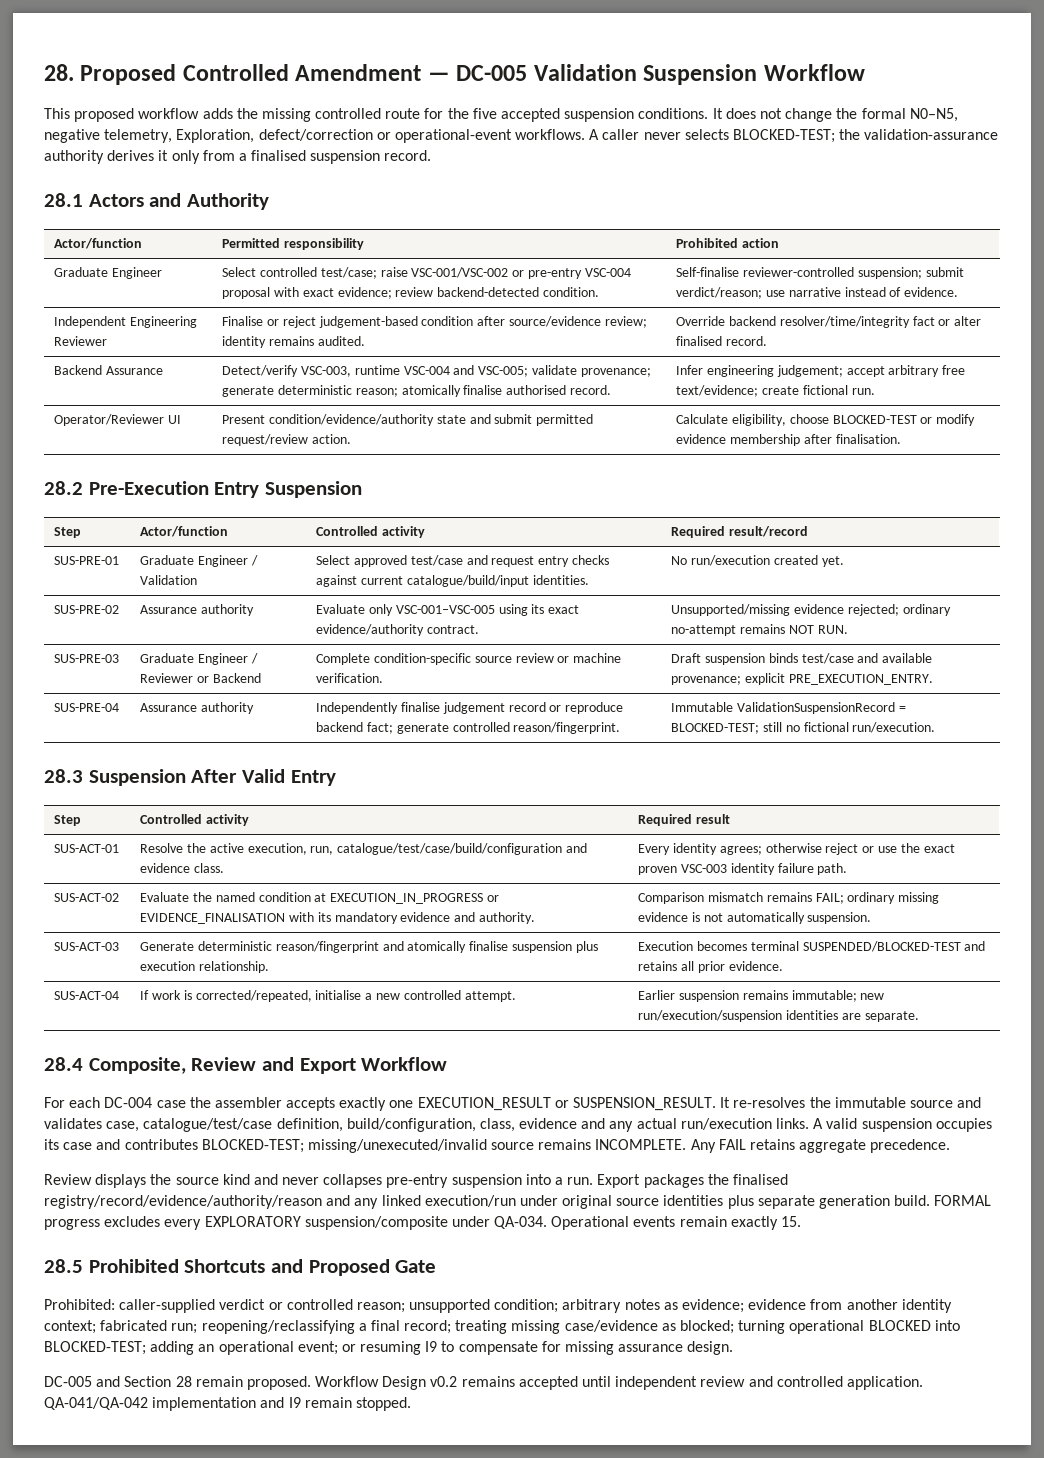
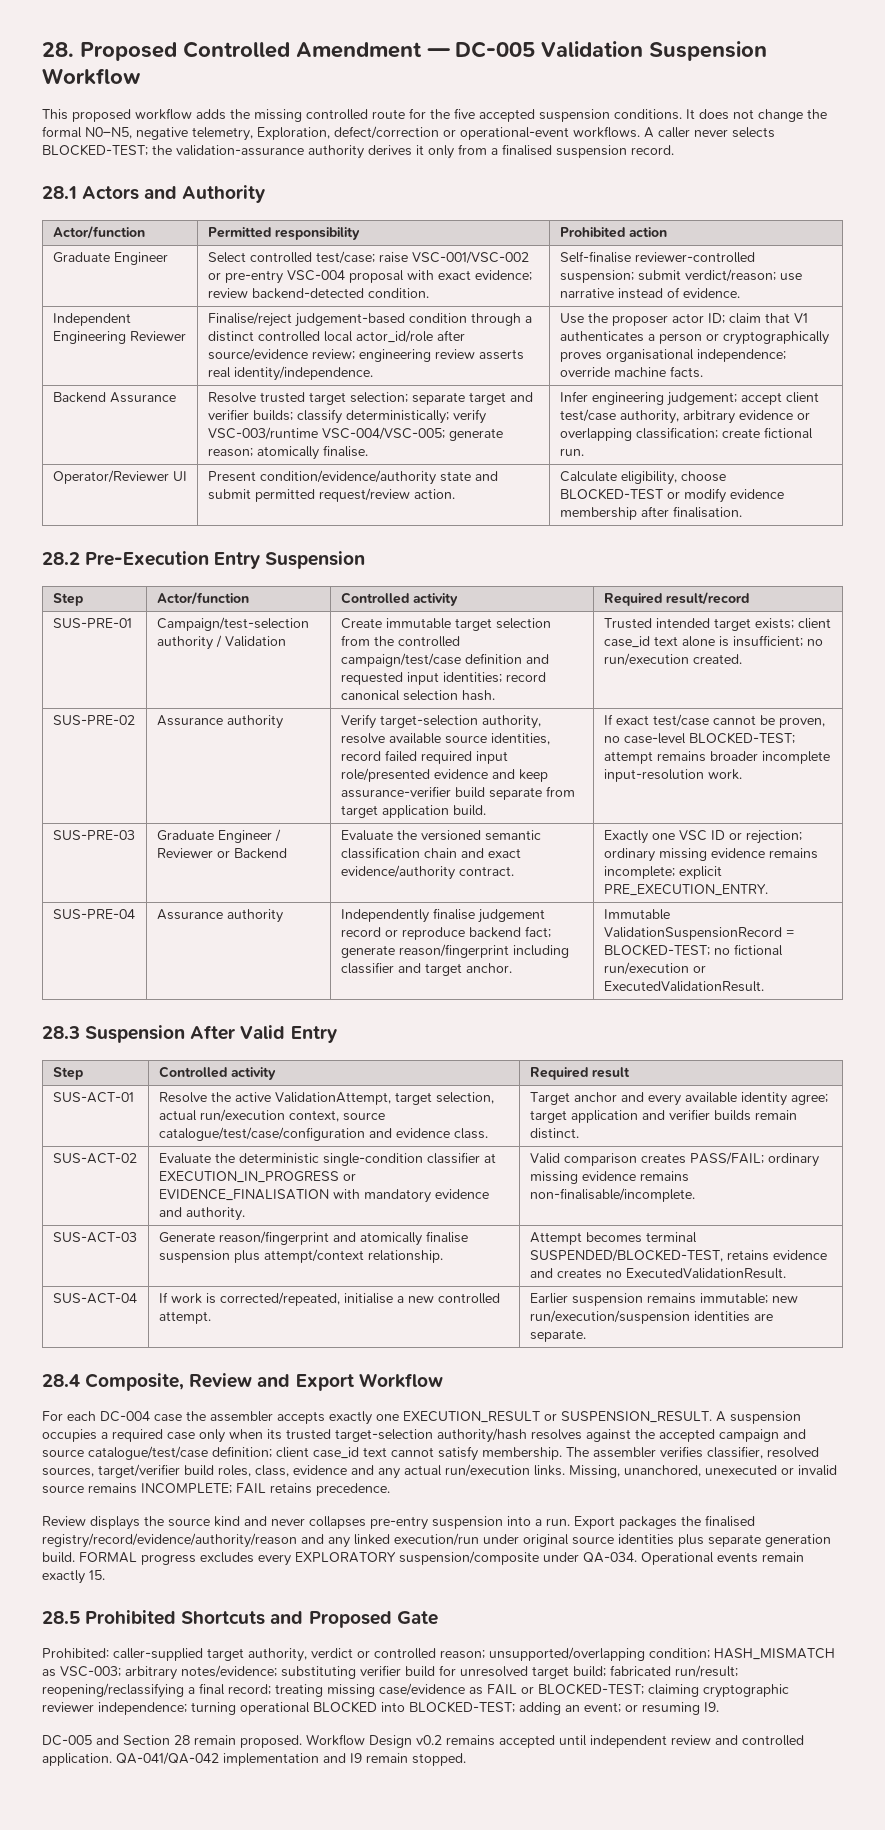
- Independent Engineering Reviewer | Finalise or reject judgement-based condition after source/evidence review; identity remains audited. | Override backend resolver/time/integrity fact or alter finalised record.
- Backend Assurance | Detect/verify VSC-003, runtime VSC-004 and VSC-005; validate provenance; generate deterministic reason; atomically finalise authorised record. | Infer engineering judgement; accept arbitrary free text/evidence; create fictional run.
+ Independent Engineering Reviewer | Finalise/reject judgement-based condition through a distinct controlled local actor_id/role after source/evidence review; engineering review asserts real identity/independence. | Use the proposer actor ID; claim that V1 authenticates a person or cryptographically proves organisational independence; override machine facts.
+ Backend Assurance | Resolve trusted target selection; separate target and verifier builds; classify deterministically; verify VSC-003/runtime VSC-004/VSC-005; generate reason; atomically finalise. | Infer engineering judgement; accept client test/case authority, arbitrary evidence or overlapping classification; create fictional run.
- SUS-PRE-01 | Graduate Engineer / Validation | Select approved test/case and request entry checks against current catalogue/build/input identities. | No run/execution created yet.
- SUS-PRE-02 | Assurance authority | Evaluate only VSC-001–VSC-005 using its exact evidence/authority contract. | Unsupported/missing evidence rejected; ordinary no-attempt remains NOT RUN.
+ SUS-PRE-01 | Campaign/test-selection authority / Validation | Create immutable target selection from the controlled campaign/test/case definition and requested input identities; record canonical selection hash. | Trusted intended target exists; client case_id text alone is insufficient; no run/execution created.
+ SUS-PRE-02 | Assurance authority | Verify target-selection authority, resolve available source identities, record failed required input role/presented evidence and keep assurance-verifier build separate from target application build. | If exact test/case cannot be proven, no case-level BLOCKED-TEST; attempt remains broader incomplete input-resolution work.
- SUS-PRE-03 | Graduate Engineer / Reviewer or Backend | Complete condition-specific source review or machine verification. | Draft suspension binds test/case and available provenance; explicit PRE_EXECUTION_ENTRY.
+ SUS-PRE-03 | Graduate Engineer / Reviewer or Backend | Evaluate the versioned semantic classification chain and exact evidence/authority contract. | Exactly one VSC ID or rejection; ordinary missing evidence remains incomplete; explicit PRE_EXECUTION_ENTRY.
- SUS-PRE-04 | Assurance authority | Independently finalise judgement record or reproduce backend fact; generate controlled reason/fingerprint. | Immutable ValidationSuspensionRecord = BLOCKED-TEST; still no fictional run/execution.
+ SUS-PRE-04 | Assurance authority | Independently finalise judgement record or reproduce backend fact; generate reason/fingerprint including classifier and target anchor. | Immutable ValidationSuspensionRecord = BLOCKED-TEST; no fictional run/execution or ExecutedValidationResult.
- SUS-ACT-01 | Resolve the active execution, run, catalogue/test/case/build/configuration and evidence class. | Every identity agrees; otherwise reject or use the exact proven VSC-003 identity failure path.
+ SUS-ACT-01 | Resolve the active ValidationAttempt, target selection, actual run/execution context, source catalogue/test/case/configuration and evidence class. | Target anchor and every available identity agree; target application and verifier builds remain distinct.
- SUS-ACT-02 | Evaluate the named condition at EXECUTION_IN_PROGRESS or EVIDENCE_FINALISATION with its mandatory evidence and authority. | Comparison mismatch remains FAIL; ordinary missing evidence is not automatically suspension.
+ SUS-ACT-02 | Evaluate the deterministic single-condition classifier at EXECUTION_IN_PROGRESS or EVIDENCE_FINALISATION with mandatory evidence and authority. | Valid comparison creates PASS/FAIL; ordinary missing evidence remains non-finalisable/incomplete.
- SUS-ACT-03 | Generate deterministic reason/fingerprint and atomically finalise suspension plus execution relationship. | Execution becomes terminal SUSPENDED/BLOCKED-TEST and retains all prior evidence.
+ SUS-ACT-03 | Generate reason/fingerprint and atomically finalise suspension plus attempt/context relationship. | Attempt becomes terminal SUSPENDED/BLOCKED-TEST, retains evidence and creates no ExecutedValidationResult.
- It re-resolves the immutable source and validates case, catalogue/test/case definition, build/configuration, class, evidence and any actual run/execution links.
+ A suspension occupies a required case only when its trusted target-selection authority/hash resolves against the accepted campaign and source catalogue/test/case definition; client case_id text cannot satisfy membership. The assembler verifies classifier, resolved sources, target/verifier build roles, class, evidence and any actual run/execution links.
- A valid suspension occupies its case and contributes BLOCKED-TEST; missing/unexecuted/invalid source remains INCOMPLETE. Any FAIL retains aggregate precedence.
+ Missing, unanchored, unexecuted or invalid source remains INCOMPLETE; FAIL retains precedence.
- Prohibited: caller-supplied verdict or controlled reason; unsupported condition; arbitrary notes as evidence; evidence from another identity context; fabricated run; reopening/reclassifying a final record; treating missing case/evidence as blocked; turning operational BLOCKED into BLOCKED-TEST; adding an operational event; or resuming I9 to compensate for missing assurance design.
+ Prohibited: caller-supplied target authority, verdict or controlled reason; unsupported/overlapping condition; HASH_MISMATCH as VSC-003; arbitrary notes/evidence; substituting verifier build for unresolved target build; fabricated run/result; reopening/reclassifying a final record; treating missing case/evidence as FAIL or BLOCKED-TEST; claiming cryptographic reviewer independence; turning operational BLOCKED into BLOCKED-TEST; adding an event; or resuming I9.

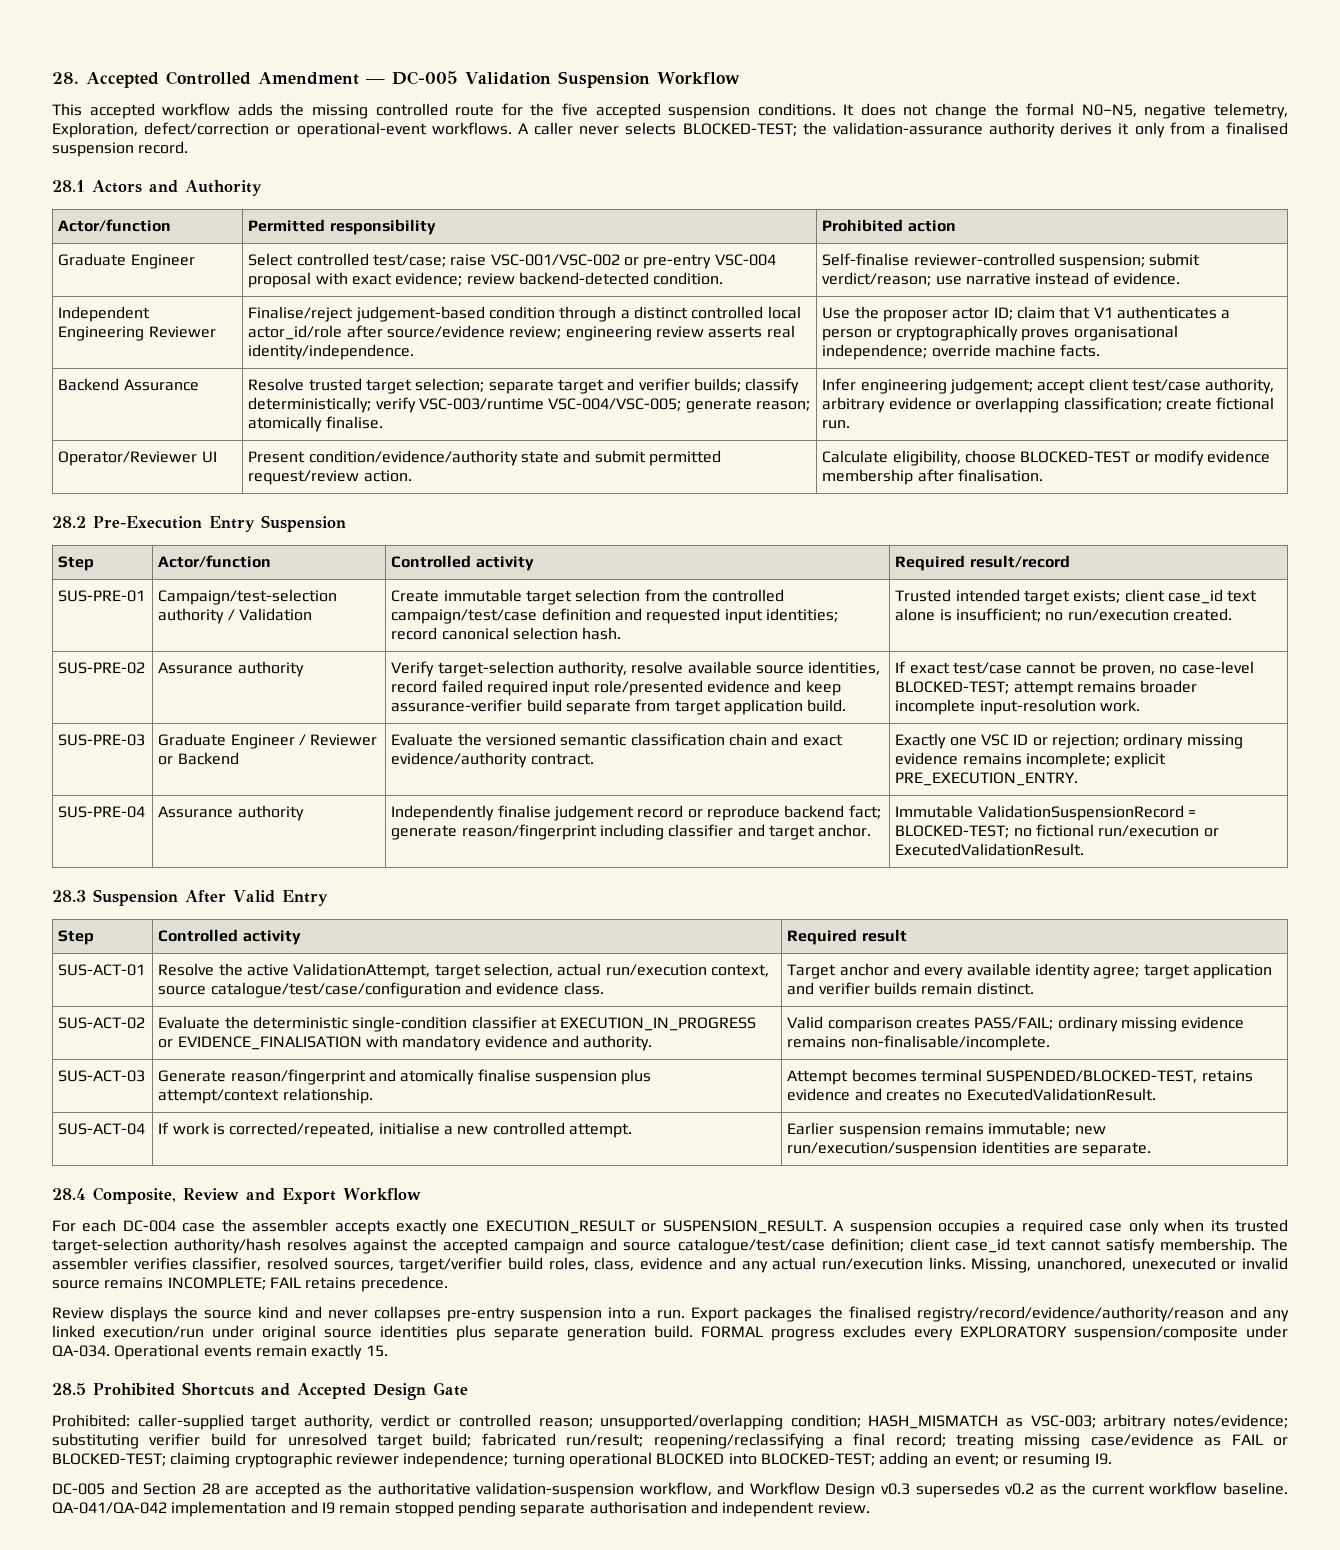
- 28. Proposed Controlled Amendment — DC-005 Validation Suspension Workflow
+ 28. Accepted Controlled Amendment — DC-005 Validation Suspension Workflow
- This proposed workflow adds the missing controlled route for the five accepted suspension conditions.
+ This accepted workflow adds the missing controlled route for the five accepted suspension conditions.
- 28.5 Prohibited Shortcuts and Proposed Gate
+ 28.5 Prohibited Shortcuts and Accepted Design Gate
- DC-005 and Section 28 remain proposed. Workflow Design v0.2 remains accepted until independent review and controlled application.
+ DC-005 and Section 28 are accepted as the authoritative validation-suspension workflow, and Workflow Design v0.3 supersedes v0.2 as the current workflow baseline.
- QA-041/QA-042 implementation and I9 remain stopped.
+ QA-041/QA-042 implementation and I9 remain stopped pending separate authorisation and independent review.

